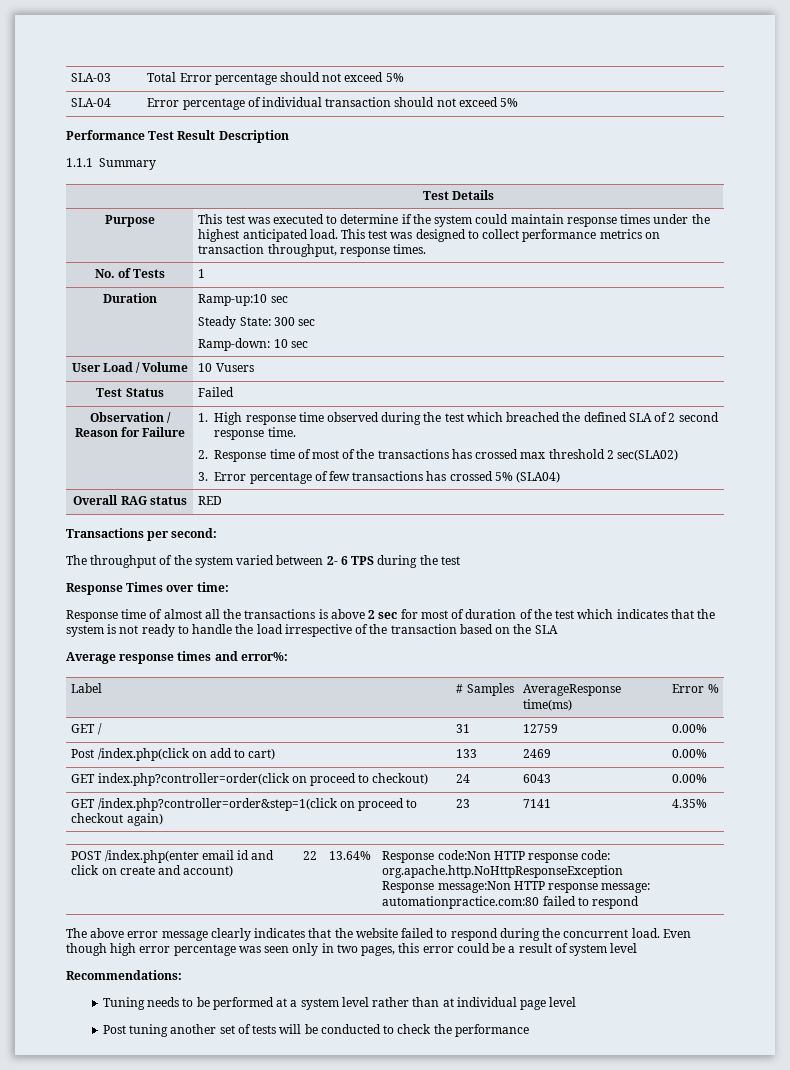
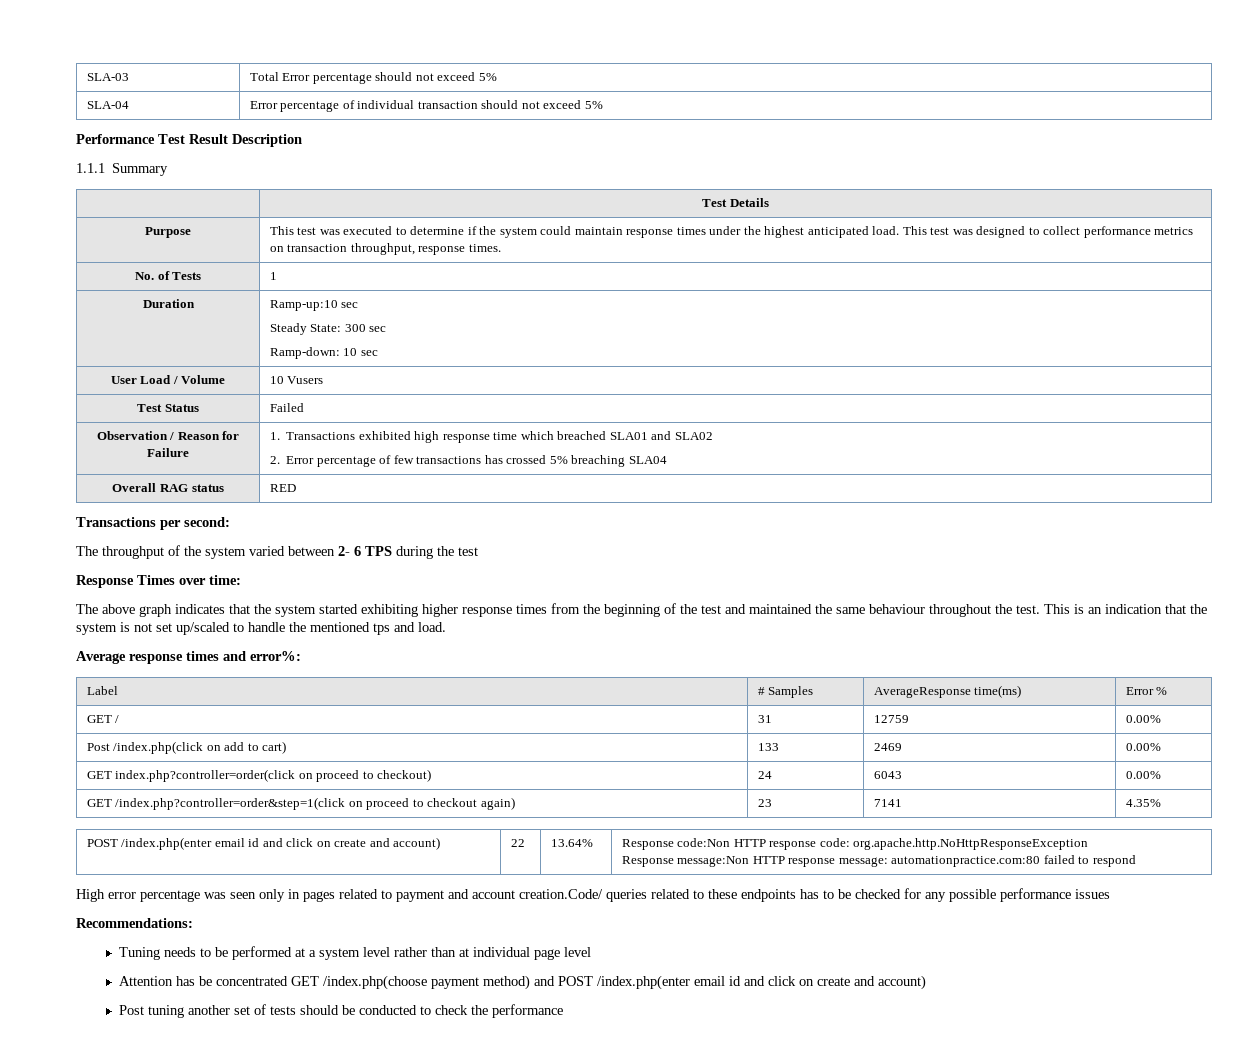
- 1. High response time observed during the test which breached the defined SLA of 2 second response time.
- 2. Response time of most of the transactions has crossed max threshold 2 sec(SLA02)
- 3. Error percentage of few transactions has crossed 5% (SLA04)
+ 1. Transactions exhibited high response time which breached SLA01 and SLA02
+ 2. Error percentage of few transactions has crossed 5% breaching SLA04
- Response time of almost all the transactions is above 2 sec for most of duration of the test which indicates that the system is not ready to handle the load irrespective of the transaction based on the SLA
+ The above graph indicates that the system started exhibiting higher response times from the beginning of the test and maintained the same behaviour throughout the test. This is an indication that the system is not set up/scaled to handle the mentioned tps and load.
- The above error message clearly indicates that the website failed to respond during the concurrent load. Even though high error percentage was seen only in two pages, this error could be a result of system level
+ High error percentage was seen only in pages related to payment and account creation.Code/ queries related to these endpoints has to be checked for any possible performance issues
+ Attention has be concentrated GET /index.php(choose payment method) and POST /index.php(enter email id and click on create and account)
- Post tuning another set of tests will be conducted to check the performance
+ Post tuning another set of tests should be conducted to check the performance

